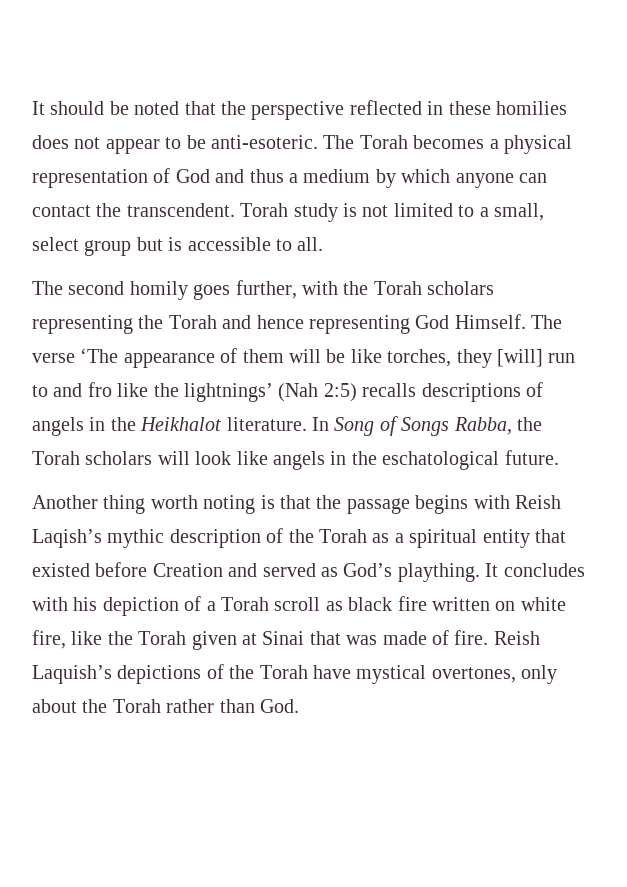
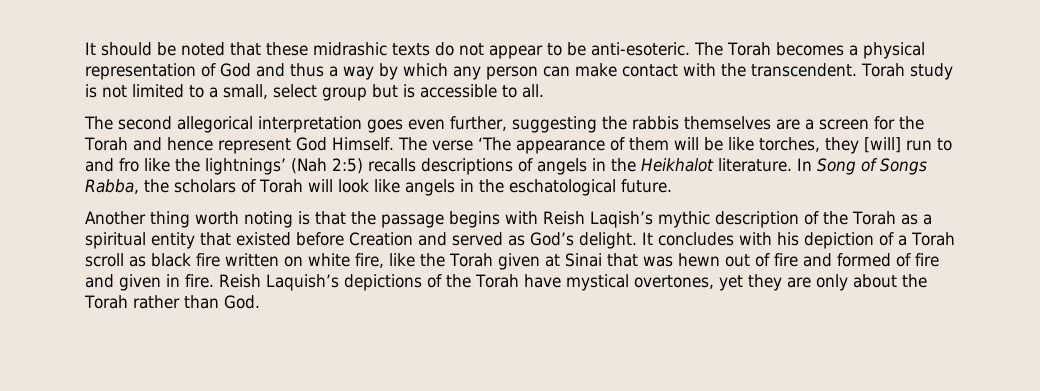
- It should be noted that the perspective reflected in these homilies does not appear to be anti-esoteric.
+ It should be noted that these midrashic texts do not appear to be anti-esoteric.
- The Torah becomes a physical representation of God and thus a medium by which anyone can contact the transcendent.
+ The Torah becomes a physical representation of God and thus a way by which any person can make contact with the transcendent.
- The second homily goes further, with the Torah scholars representing the Torah and hence representing God Himself.
+ The second allegorical interpretation goes even further, suggesting the rabbis themselves are a screen for the Torah and hence represent God Himself.
- In Song of Songs Rabba, the Torah scholars will look like angels in the eschatological future.
+ In Song of Songs Rabba, the scholars of Torah will look like angels in the eschatological future.
- Another thing worth noting is that the passage begins with Reish Laqish’s mythic description of the Torah as a spiritual entity that existed before Creation and served as God’s plaything.
+ Another thing worth noting is that the passage begins with Reish Laqish’s mythic description of the Torah as a spiritual entity that existed before Creation and served as God’s delight.
- It concludes with his depiction of a Torah scroll as black fire written on white fire, like the Torah given at Sinai that was made of fire.
+ It concludes with his depiction of a Torah scroll as black fire written on white fire, like the Torah given at Sinai that was hewn out of fire and formed of fire and given in fire.
- Reish Laquish’s depictions of the Torah have mystical overtones, only about the Torah rather than God.
+ Reish Laquish’s depictions of the Torah have mystical overtones, yet they are only about the Torah rather than God.

